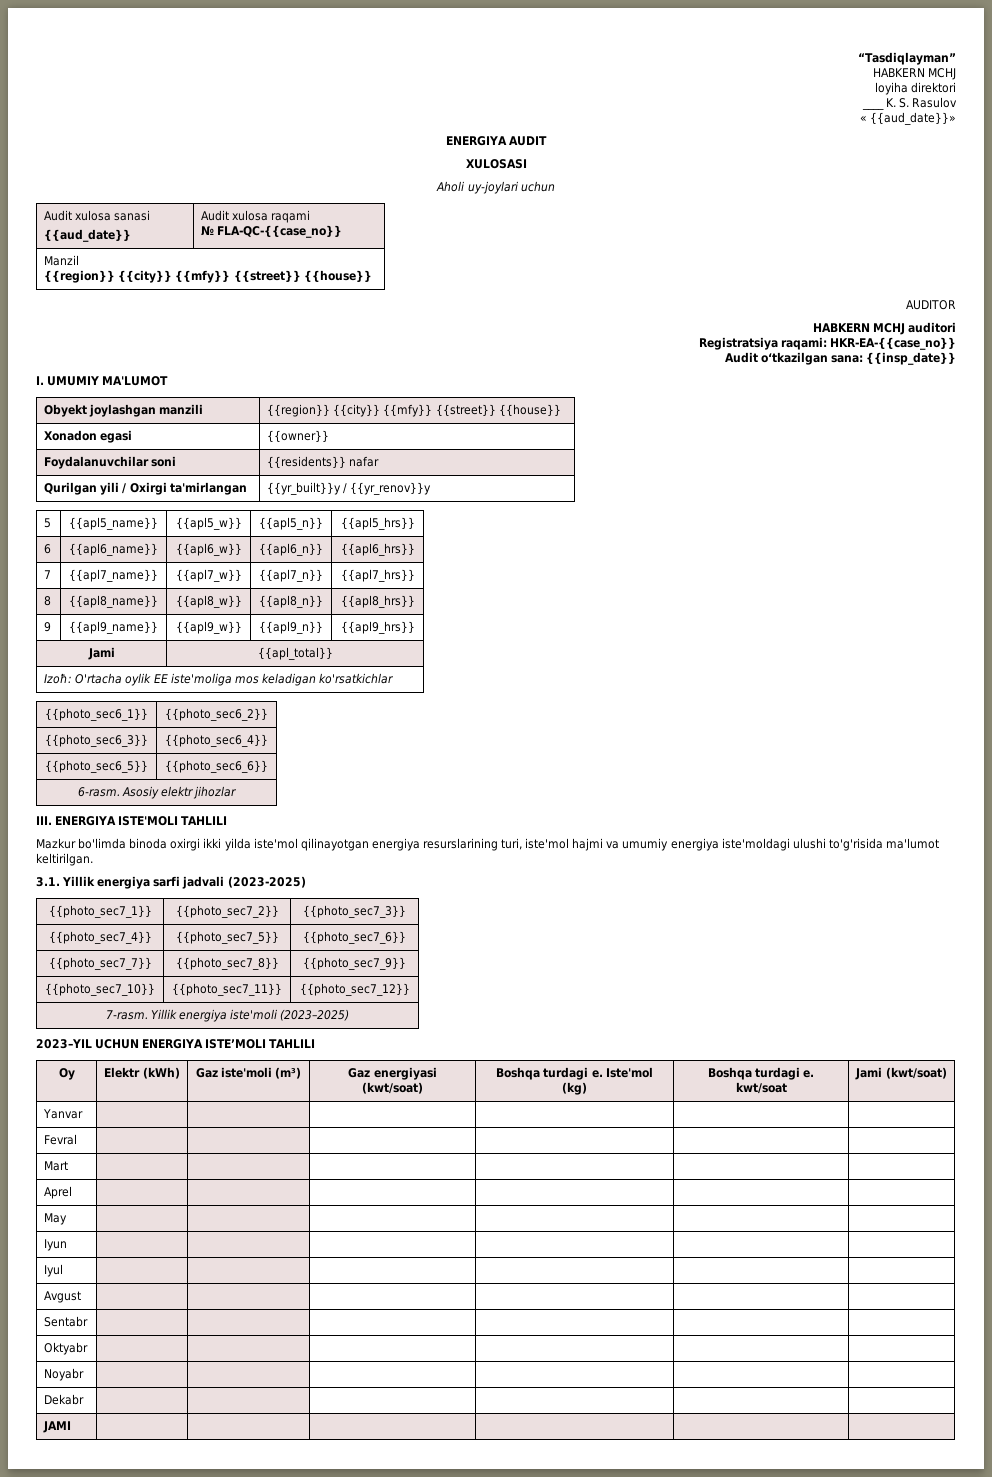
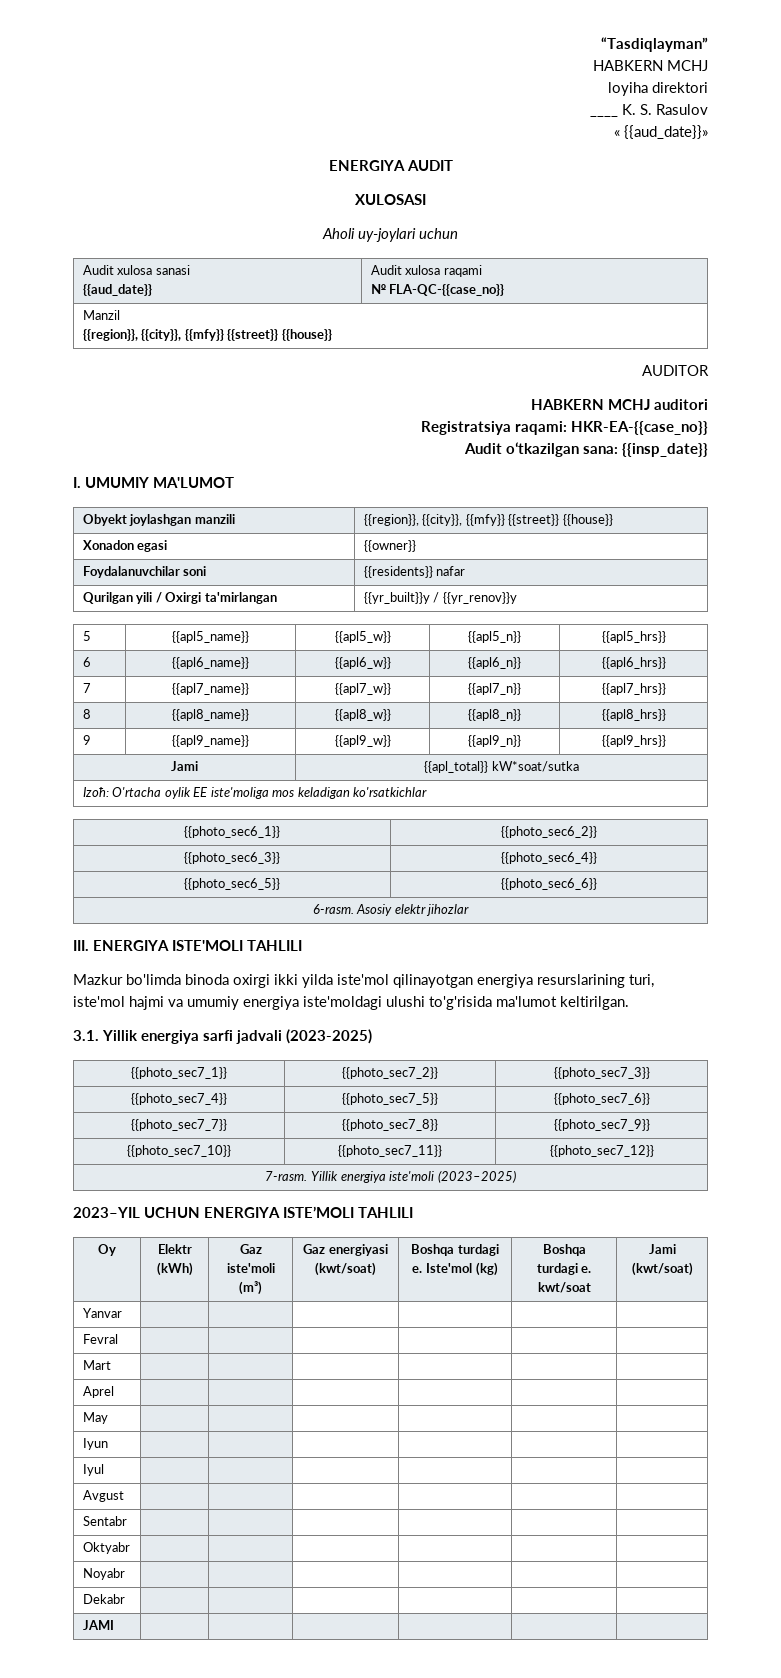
  Manzil
- {{region}} {{city}} {{mfy}} {{street}} {{house}}
+ {{region}}, {{city}}, {{mfy}} {{street}} {{house}}
- Obyekt joylashgan manzili | {{region}} {{city}} {{mfy}} {{street}} {{house}}
+ Obyekt joylashgan manzili | {{region}}, {{city}}, {{mfy}} {{street}} {{house}}
- Jami | {{apl_total}}
+ Jami | {{apl_total}} kW*soat/sutka

